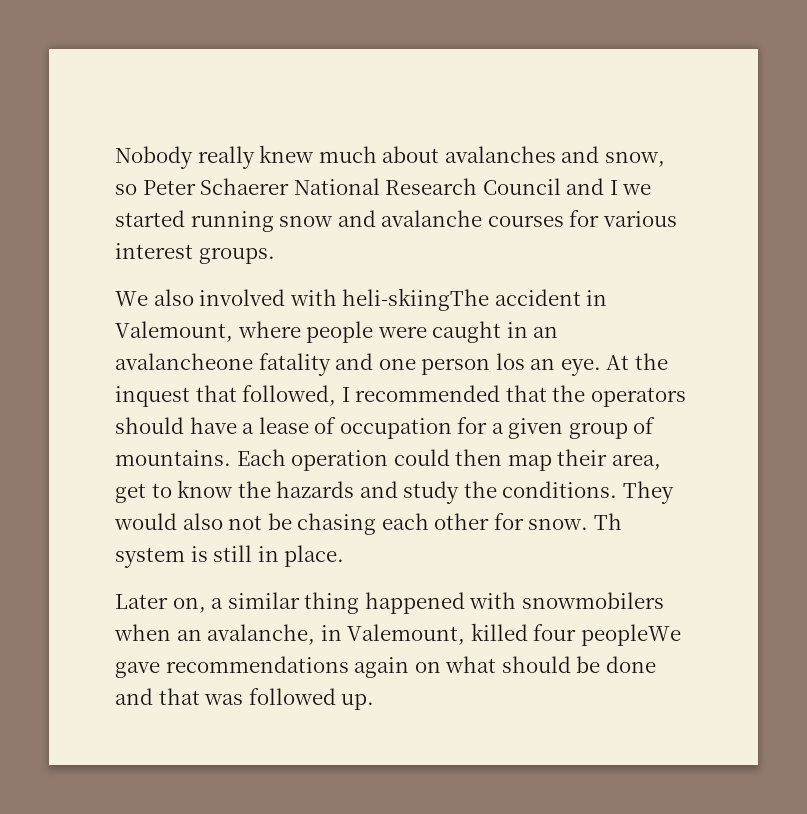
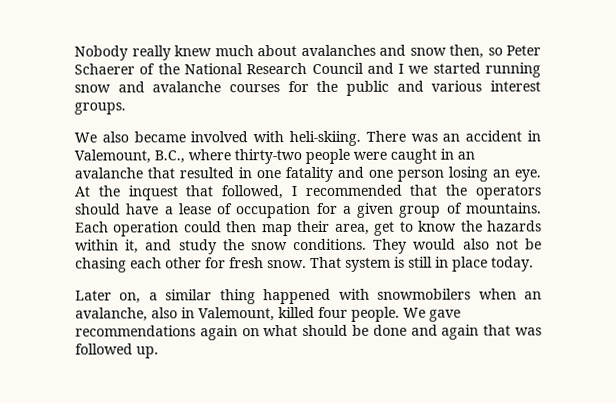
- Nobody really knew much about avalanches and snow, so Peter Schaerer National Research Council and I we started running snow and avalanche courses for various interest groups.
+ Nobody really knew much about avalanches and snow then, so Peter Schaerer of the National Research Council and I we started running snow and avalanche courses for the public and various interest groups.
- We also involved with heli-skiingThe accident in Valemount, where people were caught in an avalancheone fatality and one person los an eye.
+ We also became involved with heli-skiing. There was an accident in Valemount, B.C., where thirty-two people were caught in an avalanche that resulted in one fatality and one person losing an eye.
- Each operation could then map their area, get to know the hazards and study the conditions.
+ Each operation could then map their area, get to know the hazards within it, and study the snow conditions.
- They would also not be chasing each other for snow. Th system is still in place.
+ They would also not be chasing each other for fresh snow. That system is still in place today.
- Later on, a similar thing happened with snowmobilers when an avalanche, in Valemount, killed four peopleWe gave recommendations again on what should be done and that was followed up.
+ Later on, a similar thing happened with snowmobilers when an avalanche, also in Valemount, killed four people. We gave recommendations again on what should be done and again that was followed up.

